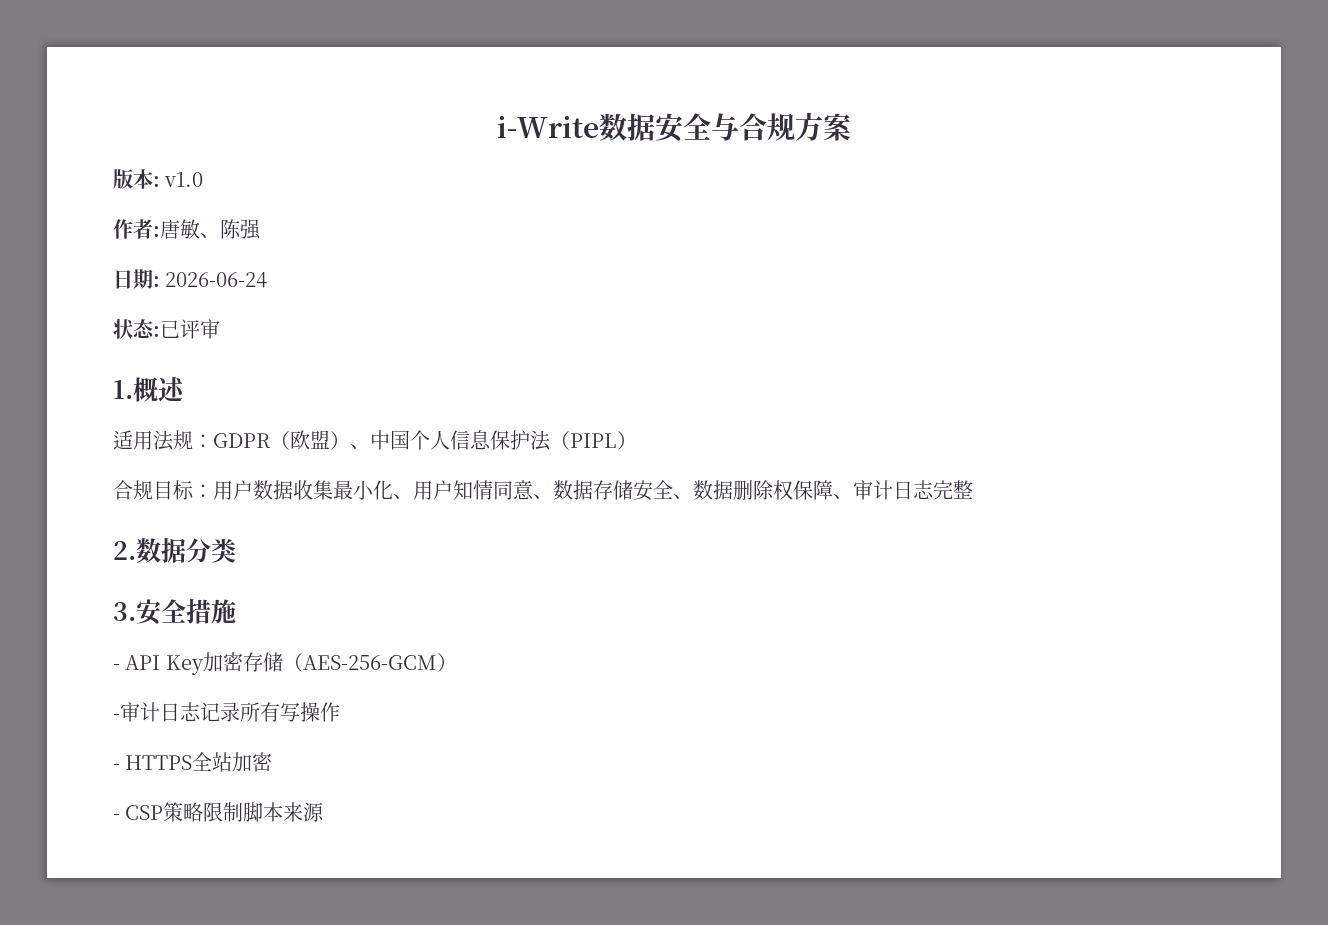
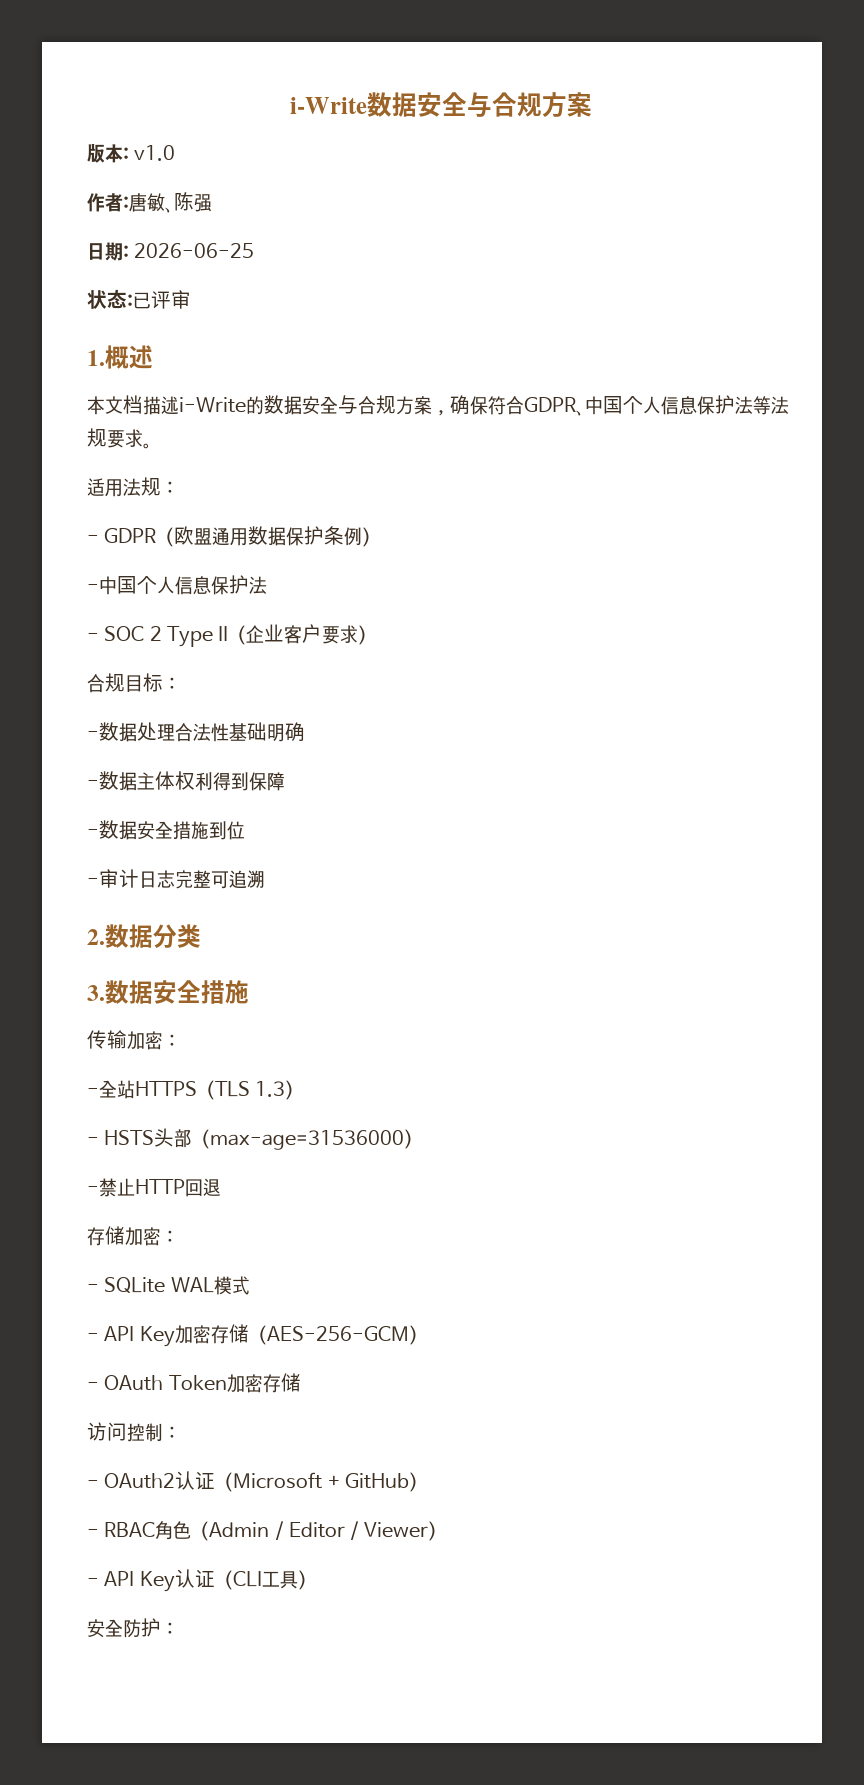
- 日期: 2026-06-24
+ 日期: 2026-06-25
- 适用法规：GDPR（欧盟）、中国个人信息保护法（PIPL）
- 合规目标：用户数据收集最小化、用户知情同意、数据存储安全、数据删除权保障、审计日志完整
+ 本文档描述i-Write的数据安全与合规方案，确保符合GDPR、中国个人信息保护法等法规要求。
+ 适用法规：
+ - GDPR（欧盟通用数据保护条例）
+ -中国个人信息保护法
+ - SOC 2 Type II（企业客户要求）
+ 合规目标：
+ -数据处理合法性基础明确
+ -数据主体权利得到保障
+ -数据安全措施到位
+ -审计日志完整可追溯
- 3.安全措施
+ 3.数据安全措施
+ 传输加密：
+ -全站HTTPS（TLS 1.3）
+ - HSTS头部（max-age=31536000）
+ -禁止HTTP回退
+ 存储加密：
+ - SQLite WAL模式
- -审计日志记录所有写操作
- - HTTPS全站加密
- - CSP策略限制脚本来源
+ - OAuth Token加密存储
+ 访问控制：
+ - OAuth2认证（Microsoft + GitHub）
+ - RBAC角色（Admin / Editor / Viewer）
+ - API Key认证（CLI工具）
+ 安全防护：

